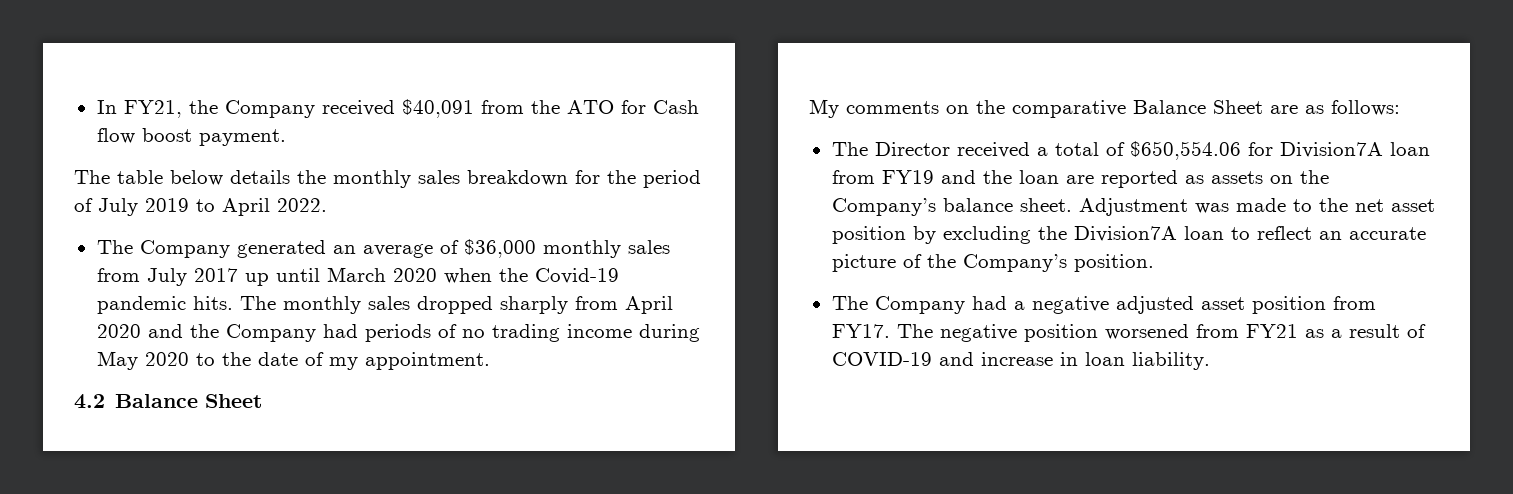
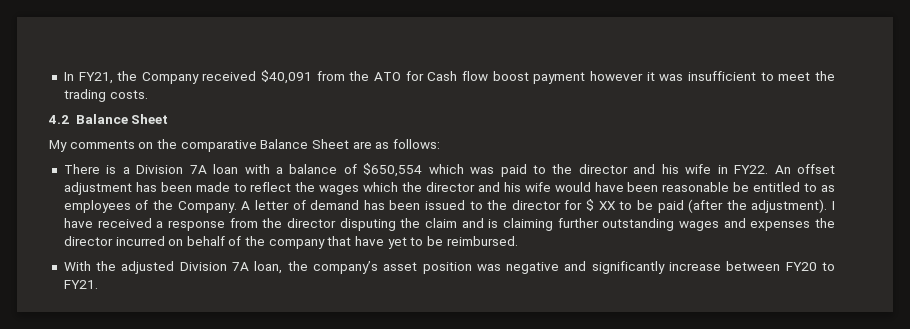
- In FY21, the Company received $40,091 from the ATO for Cash flow boost payment.
- The table below details the monthly sales breakdown for the period of July 2019 to April 2022.
- The Company generated an average of $36,000 monthly sales from July 2017 up until March 2020 when the Covid-19 pandemic hits. The monthly sales dropped sharply from April 2020 and the Company had periods of no trading income during May 2020 to the date of my appointment.
+ In FY21, the Company received $40,091 from the ATO for Cash flow boost payment however it was insufficient to meet the trading costs.
- The Director received a total of $650,554.06 for Division7A loan from FY19 and the loan are reported as assets on the Company’s balance sheet. Adjustment was made to the net asset position by excluding the Division7A loan to reflect an accurate picture of the Company’s position.
- The Company had a negative adjusted asset position from FY17. The negative position worsened from FY21 as a result of COVID-19 and increase in loan liability.
+ There is a Division 7A loan with a balance of $650,554 which was paid to the director and his wife in FY22. An offset adjustment has been made to reflect the wages which the director and his wife would have been reasonable be entitled to as employees of the Company. A letter of demand has been issued to the director for $ XX to be paid (after the adjustment). I have received a response from the director disputing the claim and is claiming further outstanding wages and expenses the director incurred on behalf of the company that have yet to be reimbursed.
+ With the adjusted Division 7A loan, the company’s asset position was negative and significantly increase between FY20 to FY21.

